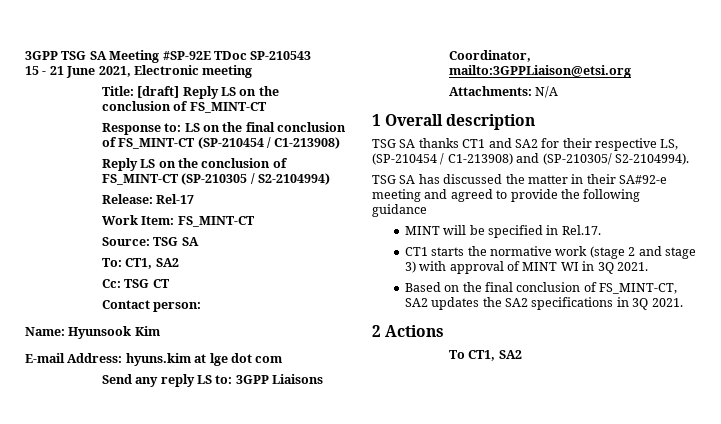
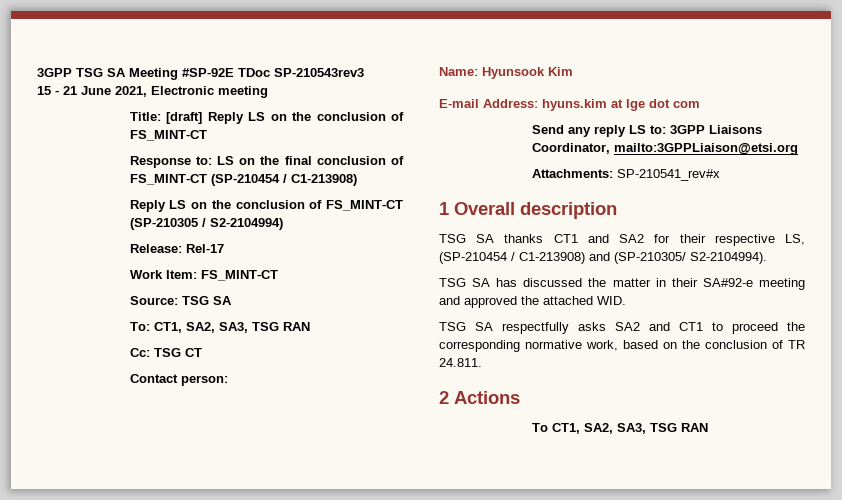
- 3GPP TSG SA Meeting #SP-92E TDoc SP-210543
+ 3GPP TSG SA Meeting #SP-92E TDoc SP-210543rev3
- To: CT1, SA2
+ To: CT1, SA2, SA3, TSG RAN
- Attachments: N/A
+ Attachments: SP-210541_rev#x
- TSG SA has discussed the matter in their SA#92-e meeting and agreed to provide the following guidance
- MINT will be specified in Rel.17.
- CT1 starts the normative work (stage 2 and stage 3) with approval of MINT WI in 3Q 2021.
- Based on the final conclusion of FS_MINT-CT, SA2 updates the SA2 specifications in 3Q 2021.
+ TSG SA has discussed the matter in their SA#92-e meeting and approved the attached WID.
+ TSG SA respectfully asks SA2 and CT1 to proceed the corresponding normative work, based on the conclusion of TR 24.811.
- To CT1, SA2
+ To CT1, SA2, SA3, TSG RAN

